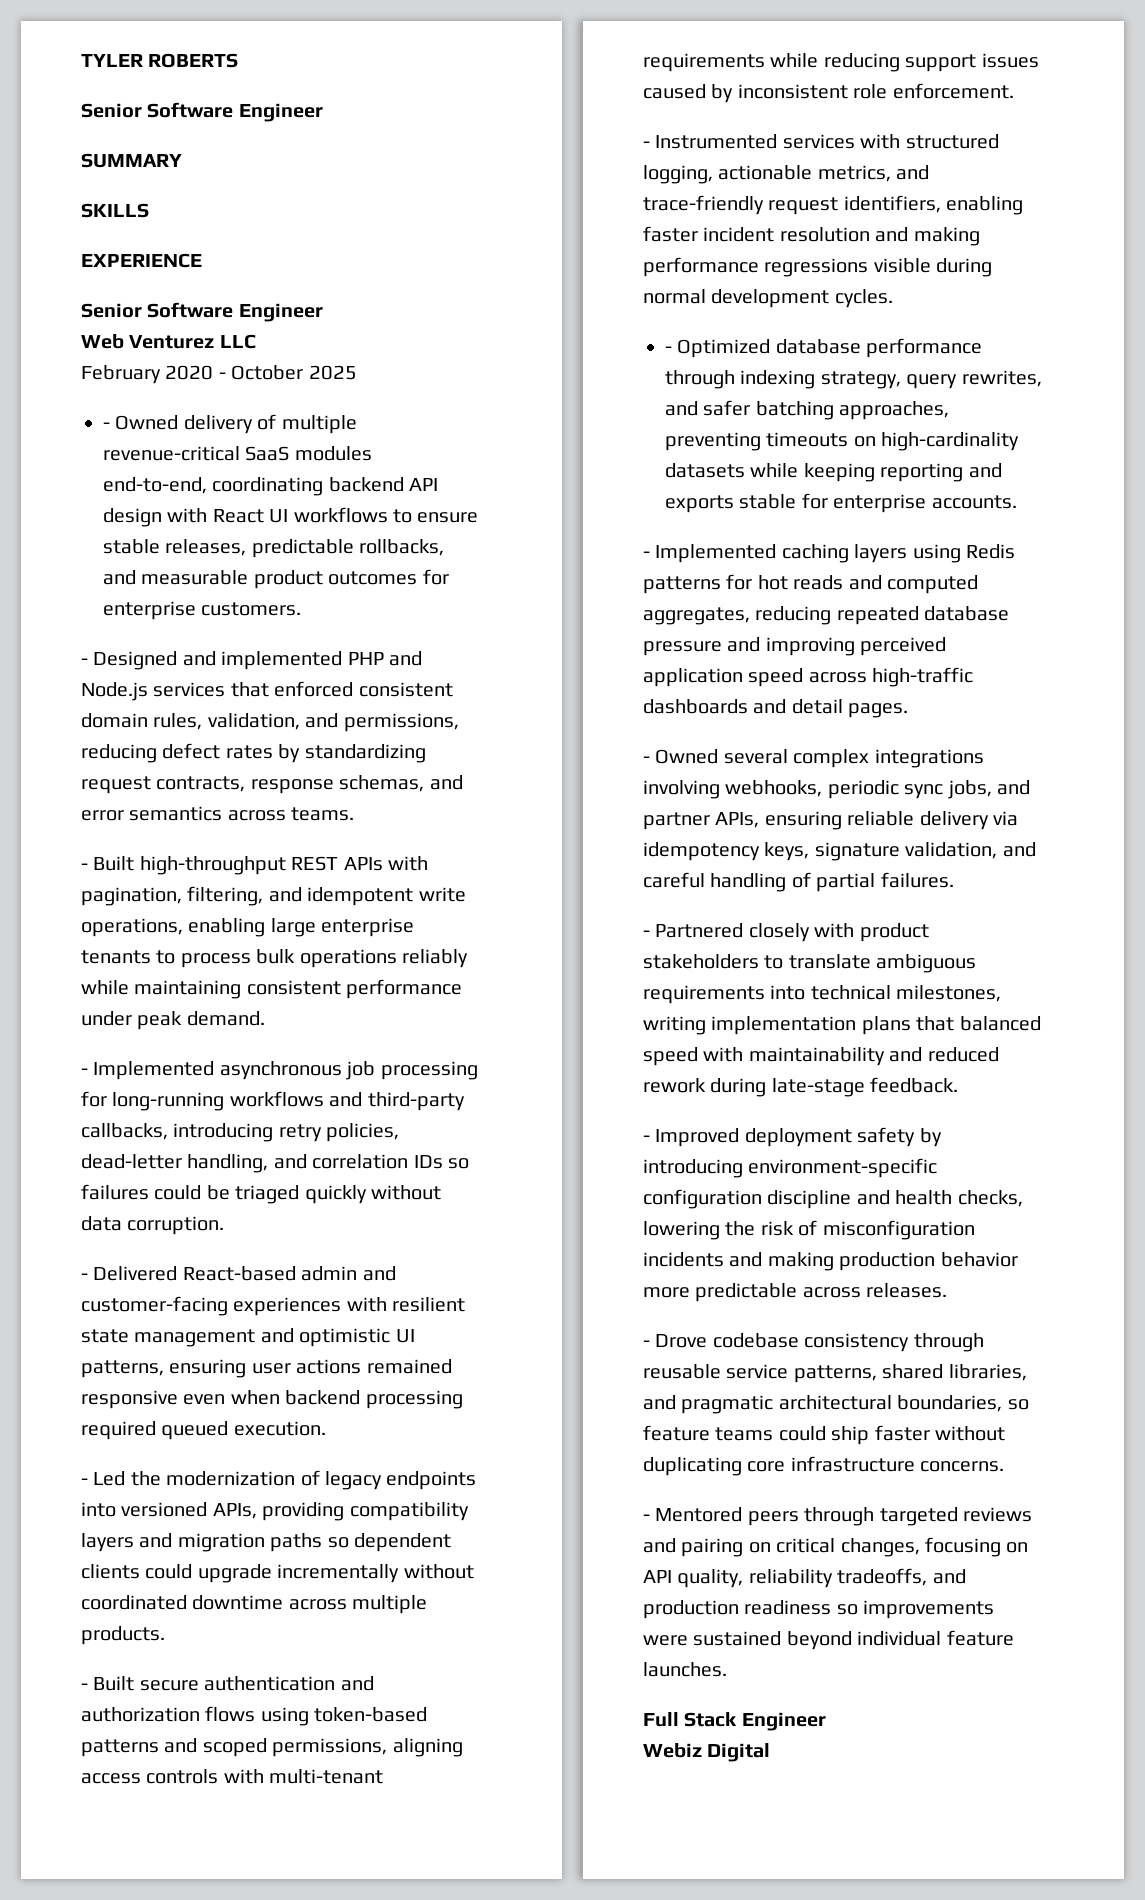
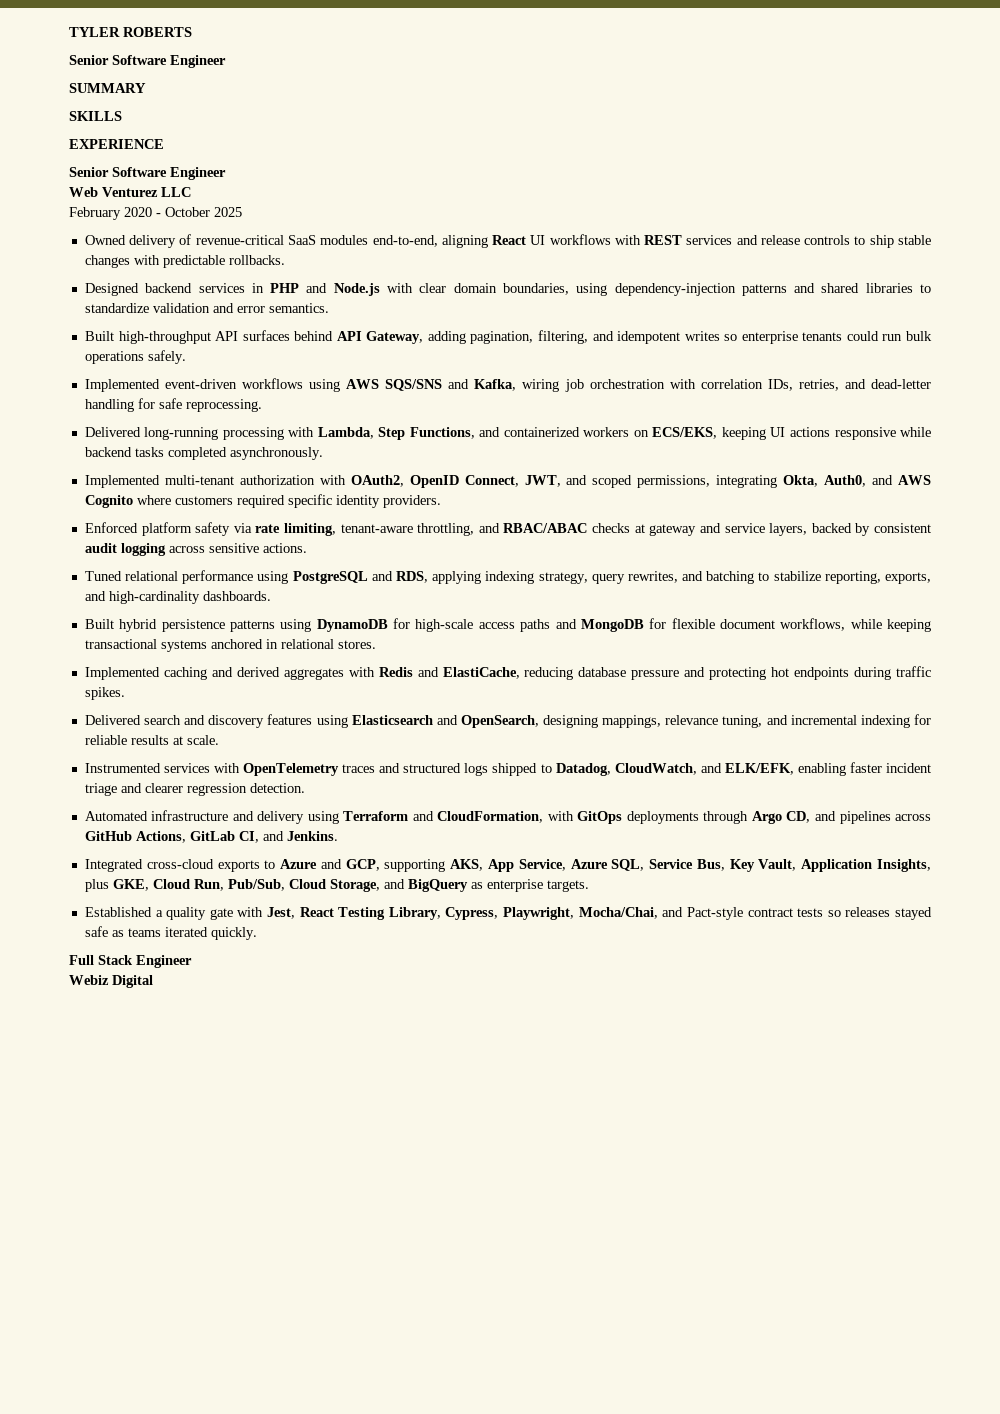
- - Owned delivery of multiple revenue-critical SaaS modules end-to-end, coordinating backend API design with React UI workflows to ensure stable releases, predictable rollbacks, and measurable product outcomes for enterprise customers.
- - Designed and implemented PHP and Node.js services that enforced consistent domain rules, validation, and permissions, reducing defect rates by standardizing request contracts, response schemas, and error semantics across teams.
- - Built high-throughput REST APIs with pagination, filtering, and idempotent write operations, enabling large enterprise tenants to process bulk operations reliably while maintaining consistent performance under peak demand.
- - Implemented asynchronous job processing for long-running workflows and third-party callbacks, introducing retry policies, dead-letter handling, and correlation IDs so failures could be triaged quickly without data corruption.
- - Delivered React-based admin and customer-facing experiences with resilient state management and optimistic UI patterns, ensuring user actions remained responsive even when backend processing required queued execution.
- - Led the modernization of legacy endpoints into versioned APIs, providing compatibility layers and migration paths so dependent clients could upgrade incrementally without coordinated downtime across multiple products.
- - Built secure authentication and authorization flows using token-based patterns and scoped permissions, aligning access controls with multi-tenant requirements while reducing support issues caused by inconsistent role enforcement.
- - Instrumented services with structured logging, actionable metrics, and trace-friendly request identifiers, enabling faster incident resolution and making performance regressions visible during normal development cycles.
- - Optimized database performance through indexing strategy, query rewrites, and safer batching approaches, preventing timeouts on high-cardinality datasets while keeping reporting and exports stable for enterprise accounts.
- - Implemented caching layers using Redis patterns for hot reads and computed aggregates, reducing repeated database pressure and improving perceived application speed across high-traffic dashboards and detail pages.
- - Owned several complex integrations involving webhooks, periodic sync jobs, and partner APIs, ensuring reliable delivery via idempotency keys, signature validation, and careful handling of partial failures.
- - Partnered closely with product stakeholders to translate ambiguous requirements into technical milestones, writing implementation plans that balanced speed with maintainability and reduced rework during late-stage feedback.
- - Improved deployment safety by introducing environment-specific configuration discipline and health checks, lowering the risk of misconfiguration incidents and making production behavior more predictable across releases.
- - Drove codebase consistency through reusable service patterns, shared libraries, and pragmatic architectural boundaries, so feature teams could ship faster without duplicating core infrastructure concerns.
- - Mentored peers through targeted reviews and pairing on critical changes, focusing on API quality, reliability tradeoffs, and production readiness so improvements were sustained beyond individual feature launches.
+ Owned delivery of revenue-critical SaaS modules end-to-end, aligning React UI workflows with REST services and release controls to ship stable changes with predictable rollbacks.
+ Designed backend services in PHP and Node.js with clear domain boundaries, using dependency-injection patterns and shared libraries to standardize validation and error semantics.
+ Built high-throughput API surfaces behind API Gateway, adding pagination, filtering, and idempotent writes so enterprise tenants could run bulk operations safely.
+ Implemented event-driven workflows using AWS SQS/SNS and Kafka, wiring job orchestration with correlation IDs, retries, and dead-letter handling for safe reprocessing.
+ Delivered long-running processing with Lambda, Step Functions, and containerized workers on ECS/EKS, keeping UI actions responsive while backend tasks completed asynchronously.
+ Implemented multi-tenant authorization with OAuth2, OpenID Connect, JWT, and scoped permissions, integrating Okta, Auth0, and AWS Cognito where customers required specific identity providers.
+ Enforced platform safety via rate limiting, tenant-aware throttling, and RBAC/ABAC checks at gateway and service layers, backed by consistent audit logging across sensitive actions.
+ Tuned relational performance using PostgreSQL and RDS, applying indexing strategy, query rewrites, and batching to stabilize reporting, exports, and high-cardinality dashboards.
+ Built hybrid persistence patterns using DynamoDB for high-scale access paths and MongoDB for flexible document workflows, while keeping transactional systems anchored in relational stores.
+ Implemented caching and derived aggregates with Redis and ElastiCache, reducing database pressure and protecting hot endpoints during traffic spikes.
+ Delivered search and discovery features using Elasticsearch and OpenSearch, designing mappings, relevance tuning, and incremental indexing for reliable results at scale.
+ Instrumented services with OpenTelemetry traces and structured logs shipped to Datadog, CloudWatch, and ELK/EFK, enabling faster incident triage and clearer regression detection.
+ Automated infrastructure and delivery using Terraform and CloudFormation, with GitOps deployments through Argo CD, and pipelines across GitHub Actions, GitLab CI, and Jenkins.
+ Integrated cross-cloud exports to Azure and GCP, supporting AKS, App Service, Azure SQL, Service Bus, Key Vault, Application Insights, plus GKE, Cloud Run, Pub/Sub, Cloud Storage, and BigQuery as enterprise targets.
+ Established a quality gate with Jest, React Testing Library, Cypress, Playwright, Mocha/Chai, and Pact-style contract tests so releases stayed safe as teams iterated quickly.

